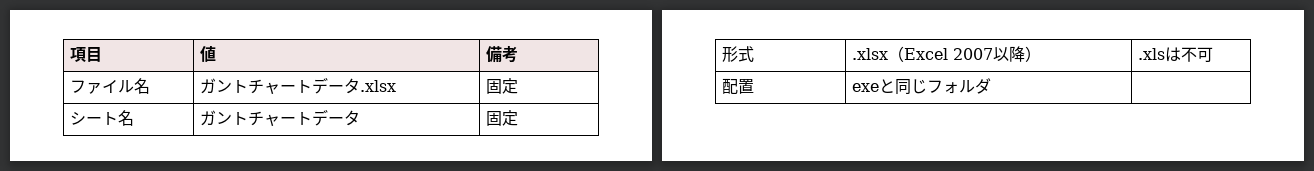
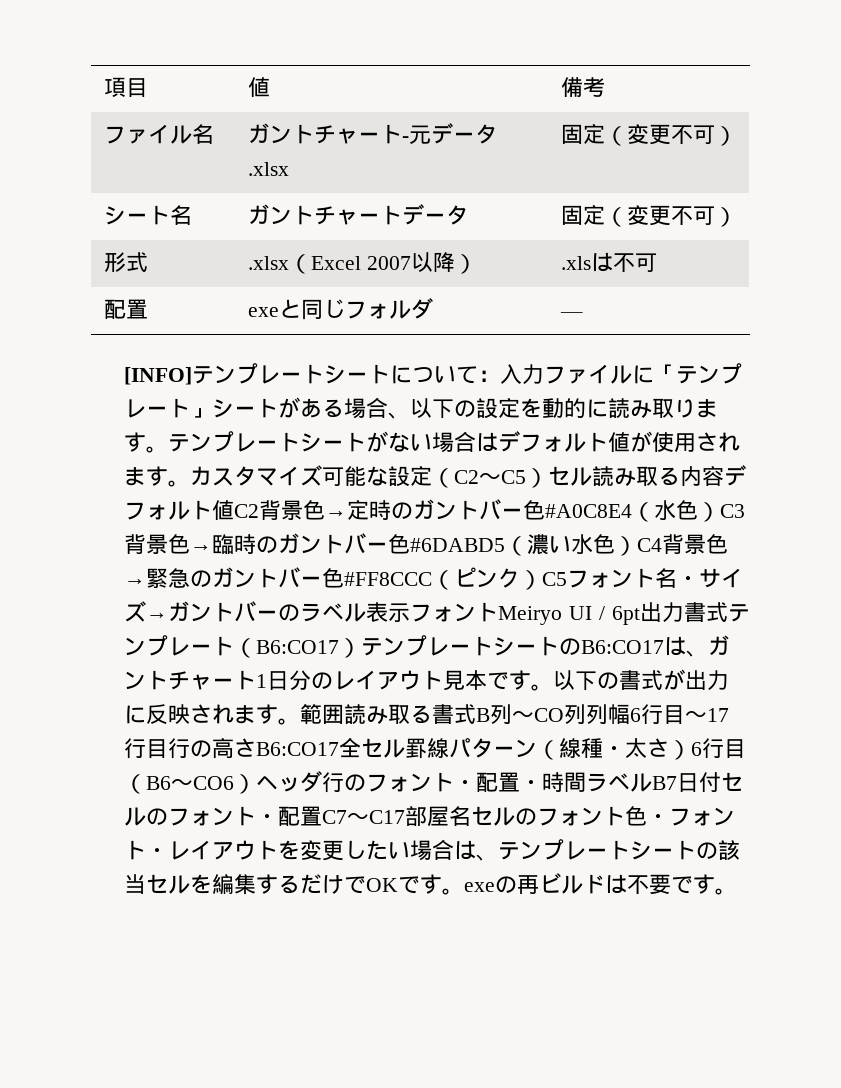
- ファイル名 | ガントチャートデータ.xlsx | 固定
+ ファイル名 | ガントチャート-元データ.xlsx | 固定（変更不可）
- シート名 | ガントチャートデータ | 固定
+ シート名 | ガントチャートデータ | 固定（変更不可）
- 配置 | exeと同じフォルダ |
+ 配置 | exeと同じフォルダ | ―
+ [INFO]テンプレートシートについて：入力ファイルに「テンプレート」シートがある場合、以下の設定を動的に読み取ります。テンプレートシートがない場合はデフォルト値が使用されます。カスタマイズ可能な設定（C2〜C5）セル読み取る内容デフォルト値C2背景色→定時のガントバー色#A0C8E4（水色）C3背景色→臨時のガントバー色#6DABD5（濃い水色）C4背景色→緊急のガントバー色#FF8CCC（ピンク）C5フォント名・サイズ→ガントバーのラベル表示フォントMeiryo UI / 6pt出力書式テンプレート（B6:CO17）テンプレートシートのB6:CO17は、ガントチャート1日分のレイアウト見本です。以下の書式が出力に反映されます。範囲読み取る書式B列〜CO列列幅6行目〜17行目行の高さB6:CO17全セル罫線パターン（線種・太さ）6行目（B6〜CO6）ヘッダ行のフォント・配置・時間ラベルB7日付セルのフォント・配置C7〜C17部屋名セルのフォント色・フォント・レイアウトを変更したい場合は、テンプレートシートの該当セルを編集するだけでOKです。exeの再ビルドは不要です。

